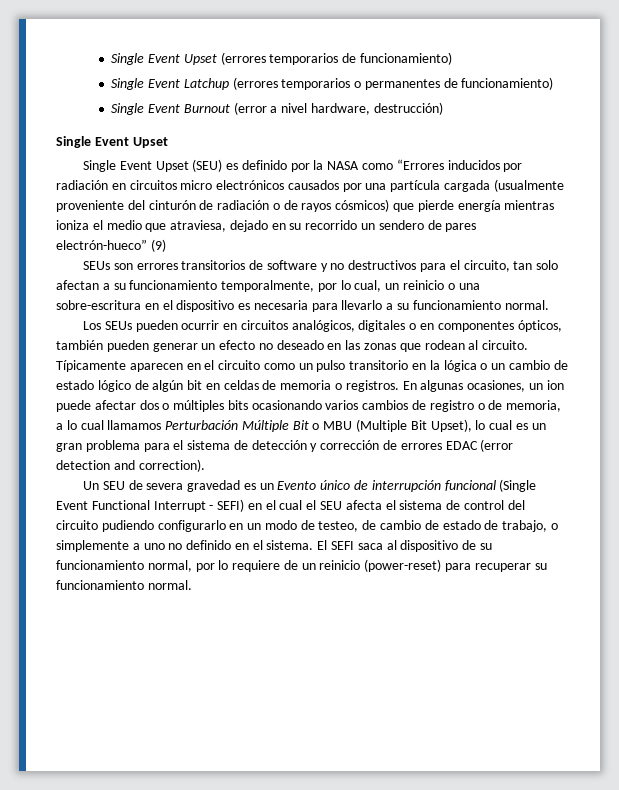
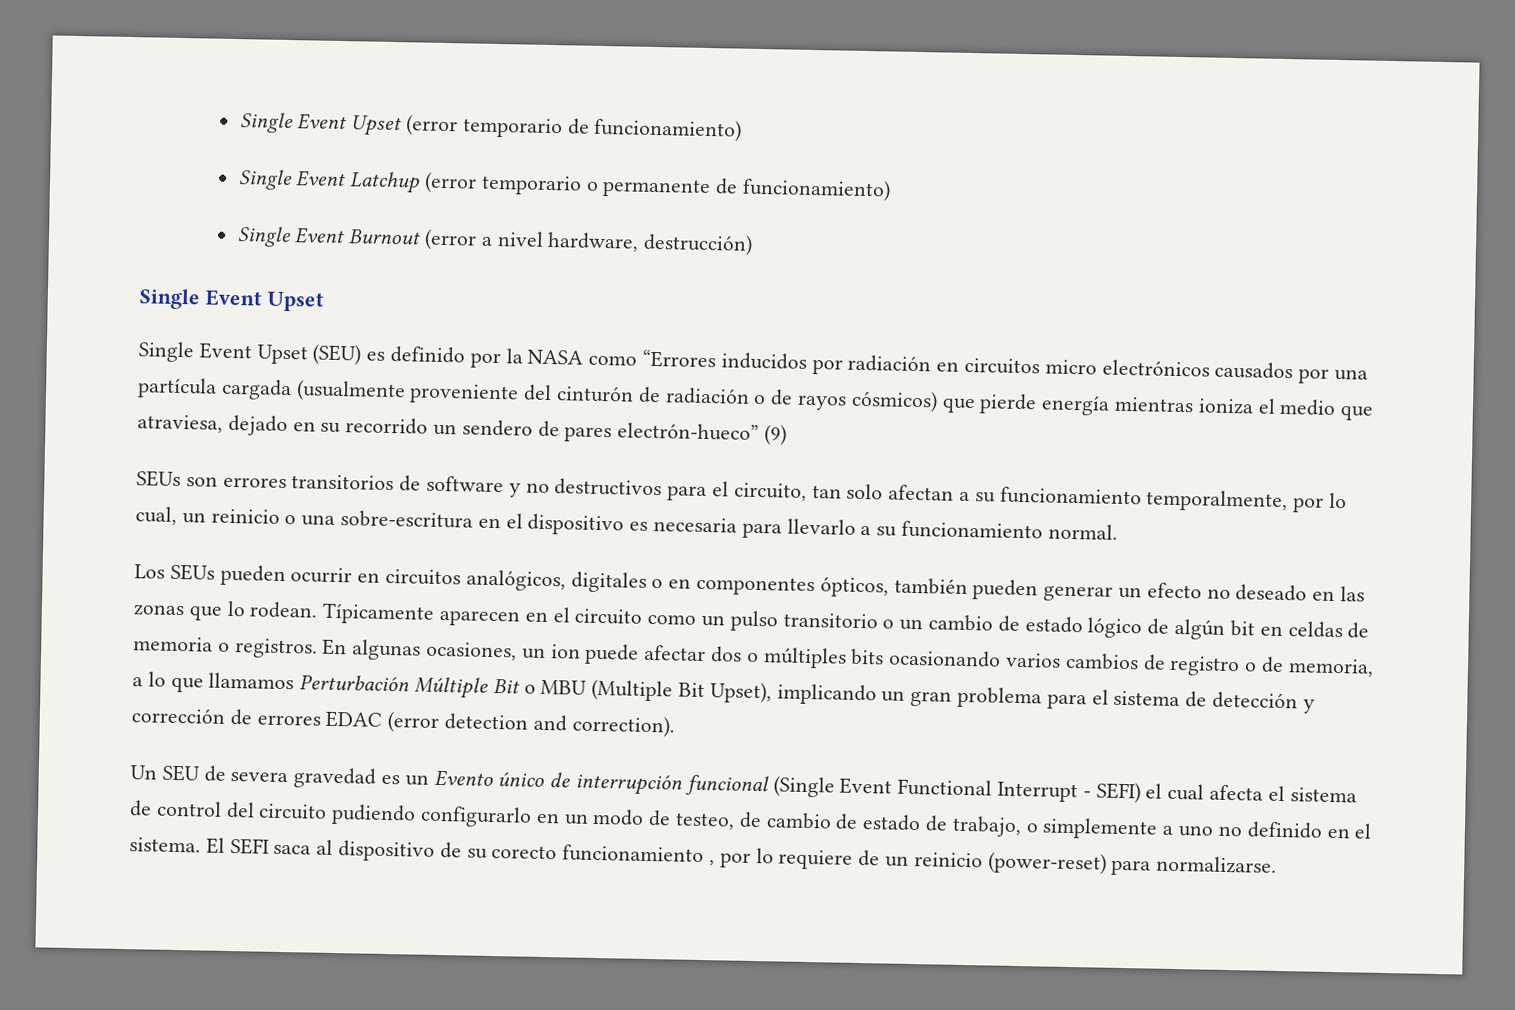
- Single Event Upset (errores temporarios de funcionamiento)
+ Single Event Upset (error temporario de funcionamiento)
- Single Event Latchup (errores temporarios o permanentes de funcionamiento)
+ Single Event Latchup (error temporario o permanente de funcionamiento)
- Los SEUs pueden ocurrir en circuitos analógicos, digitales o en componentes ópticos, también pueden generar un efecto no deseado en las zonas que rodean al circuito.
+ Los SEUs pueden ocurrir en circuitos analógicos, digitales o en componentes ópticos, también pueden generar un efecto no deseado en las zonas que lo rodean.
- Típicamente aparecen en el circuito como un pulso transitorio en la lógica o un cambio de estado lógico de algún bit en celdas de memoria o registros.
+ Típicamente aparecen en el circuito como un pulso transitorio o un cambio de estado lógico de algún bit en celdas de memoria o registros.
- En algunas ocasiones, un ion puede afectar dos o múltiples bits ocasionando varios cambios de registro o de memoria, a lo cual llamamos Perturbación Múltiple Bit o MBU (Multiple Bit Upset), lo cual es un gran problema para el sistema de detección y corrección de errores EDAC (error detection and correction).
+ En algunas ocasiones, un ion puede afectar dos o múltiples bits ocasionando varios cambios de registro o de memoria, a lo que llamamos Perturbación Múltiple Bit o MBU (Multiple Bit Upset), implicando un gran problema para el sistema de detección y corrección de errores EDAC (error detection and correction).
- Un SEU de severa gravedad es un Evento único de interrupción funcional (Single Event Functional Interrupt - SEFI) en el cual el SEU afecta el sistema de control del circuito pudiendo configurarlo en un modo de testeo, de cambio de estado de trabajo, o simplemente a uno no definido en el sistema.
+ Un SEU de severa gravedad es un Evento único de interrupción funcional (Single Event Functional Interrupt - SEFI) el cual afecta el sistema de control del circuito pudiendo configurarlo en un modo de testeo, de cambio de estado de trabajo, o simplemente a uno no definido en el sistema.
- El SEFI saca al dispositivo de su funcionamiento normal, por lo requiere de un reinicio (power-reset) para recuperar su funcionamiento normal.
+ El SEFI saca al dispositivo de su corecto funcionamiento , por lo requiere de un reinicio (power-reset) para normalizarse.

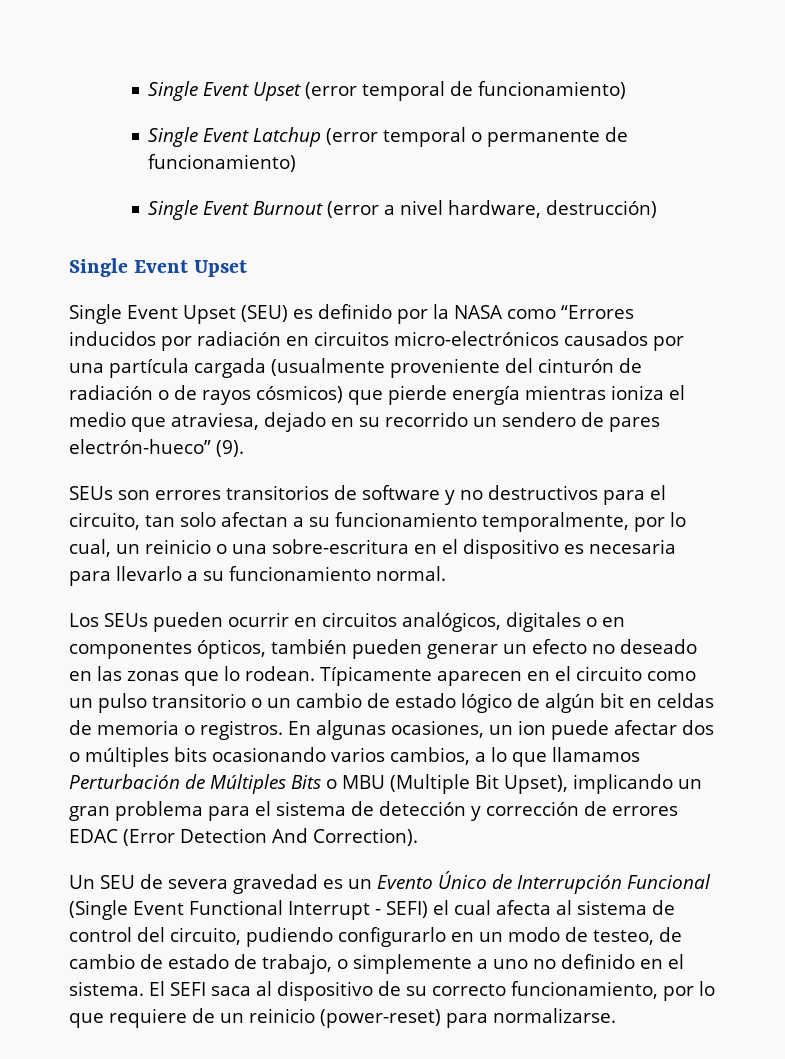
- Single Event Upset (error temporario de funcionamiento)
+ Single Event Upset (error temporal de funcionamiento)
- Single Event Latchup (error temporario o permanente de funcionamiento)
+ Single Event Latchup (error temporal o permanente de funcionamiento)
- Single Event Upset (SEU) es definido por la NASA como “Errores inducidos por radiación en circuitos micro electrónicos causados por una partícula cargada (usualmente proveniente del cinturón de radiación o de rayos cósmicos) que pierde energía mientras ioniza el medio que atraviesa, dejado en su recorrido un sendero de pares electrón-hueco” (9)
+ Single Event Upset (SEU) es definido por la NASA como “Errores inducidos por radiación en circuitos micro-electrónicos causados por una partícula cargada (usualmente proveniente del cinturón de radiación o de rayos cósmicos) que pierde energía mientras ioniza el medio que atraviesa, dejado en su recorrido un sendero de pares electrón-hueco” (9).
- En algunas ocasiones, un ion puede afectar dos o múltiples bits ocasionando varios cambios de registro o de memoria, a lo que llamamos Perturbación Múltiple Bit o MBU (Multiple Bit Upset), implicando un gran problema para el sistema de detección y corrección de errores EDAC (error detection and correction).
+ En algunas ocasiones, un ion puede afectar dos o múltiples bits ocasionando varios cambios, a lo que llamamos Perturbación de Múltiples Bits o MBU (Multiple Bit Upset), implicando un gran problema para el sistema de detección y corrección de errores EDAC (Error Detection And Correction).
- Un SEU de severa gravedad es un Evento único de interrupción funcional (Single Event Functional Interrupt - SEFI) el cual afecta el sistema de control del circuito pudiendo configurarlo en un modo de testeo, de cambio de estado de trabajo, o simplemente a uno no definido en el sistema.
+ Un SEU de severa gravedad es un Evento Único de Interrupción Funcional (Single Event Functional Interrupt - SEFI) el cual afecta al sistema de control del circuito, pudiendo configurarlo en un modo de testeo, de cambio de estado de trabajo, o simplemente a uno no definido en el sistema.
- El SEFI saca al dispositivo de su corecto funcionamiento , por lo requiere de un reinicio (power-reset) para normalizarse.
+ El SEFI saca al dispositivo de su correcto funcionamiento, por lo que requiere de un reinicio (power-reset) para normalizarse.

